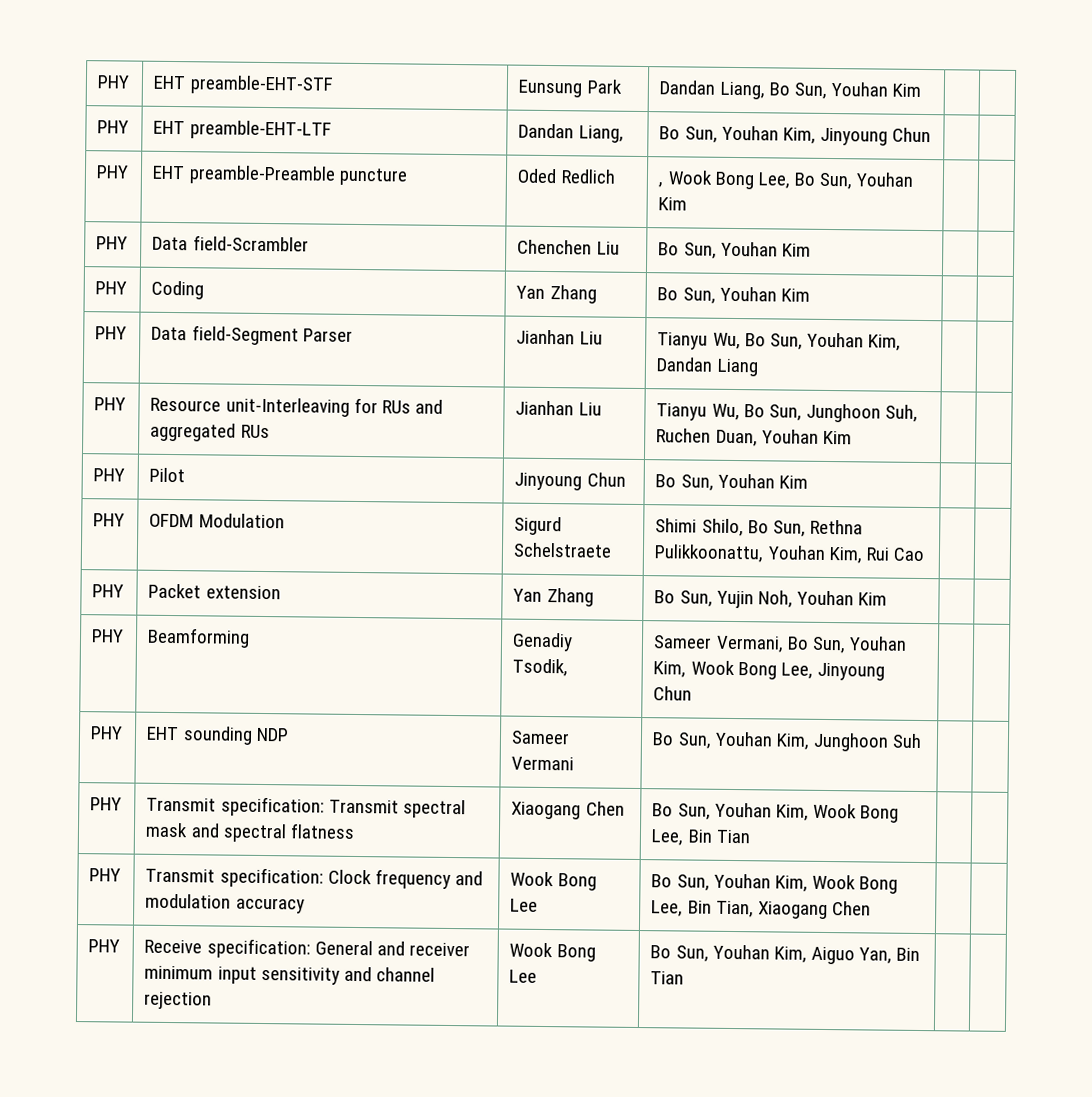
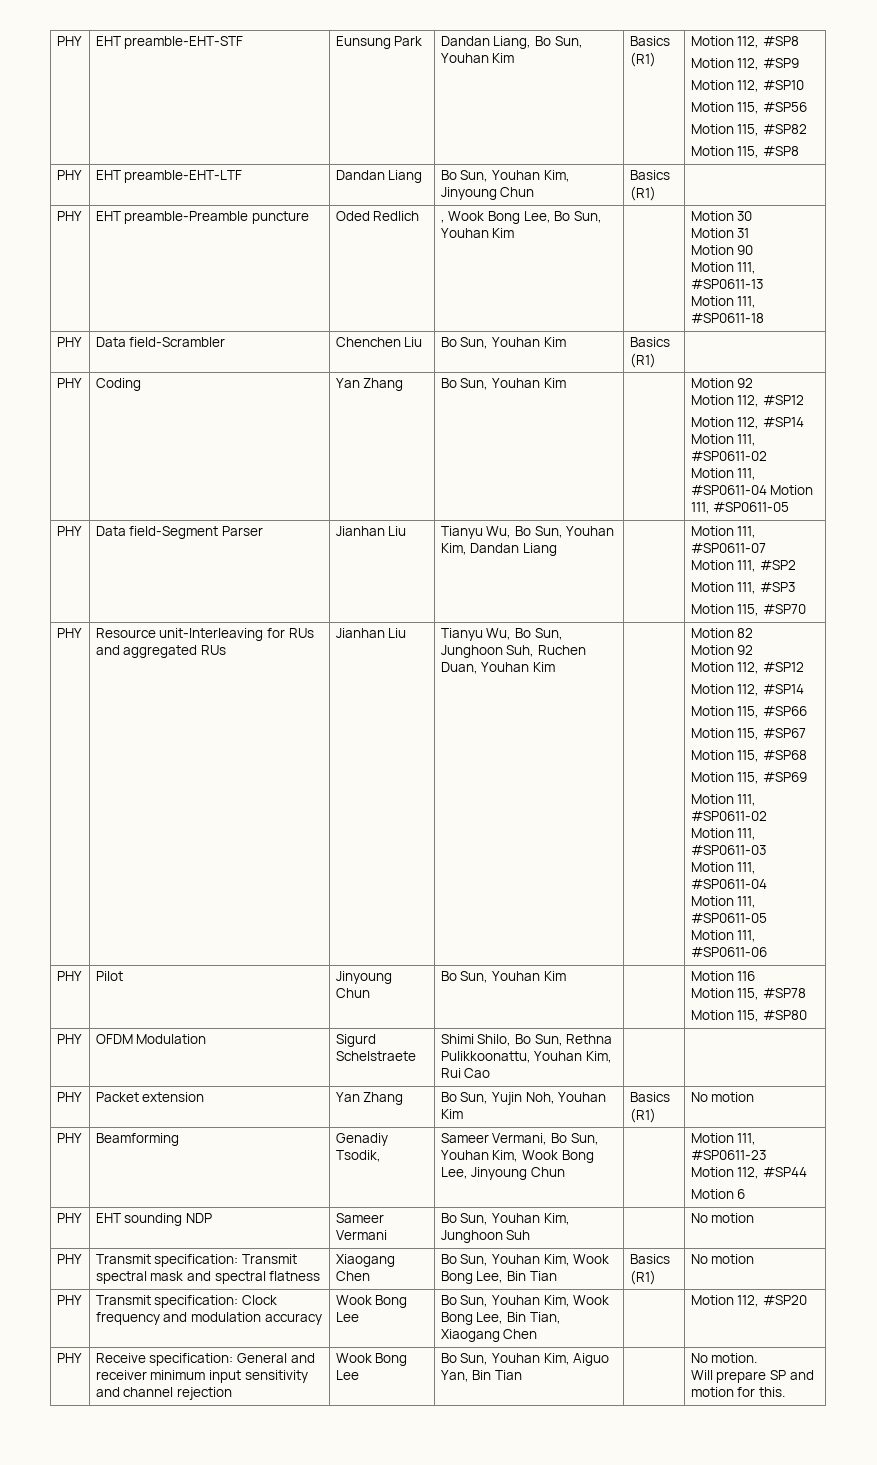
- PHY | EHT preamble-EHT-STF | Eunsung Park | Dandan Liang, Bo Sun, Youhan Kim | |
+ PHY | EHT preamble-EHT-STF | Eunsung Park | Dandan Liang, Bo Sun, Youhan Kim | Basics (R1) | Motion 112, #SP8
+ Motion 112, #SP9
+ Motion 112, #SP10
+ Motion 115, #SP56
+ Motion 115, #SP82
+ Motion 115, #SP8
- PHY | EHT preamble-EHT-LTF | Dandan Liang, | Bo Sun, Youhan Kim, Jinyoung Chun | |
+ PHY | EHT preamble-EHT-LTF | Dandan Liang | Bo Sun, Youhan Kim, Jinyoung Chun | Basics (R1) |
- PHY | EHT preamble-Preamble puncture | Oded Redlich | , Wook Bong Lee, Bo Sun, Youhan Kim | |
+ PHY | EHT preamble-Preamble puncture | Oded Redlich | , Wook Bong Lee, Bo Sun, Youhan Kim | | Motion 30
+ Motion 31
+ Motion 90
+ Motion 111, #SP0611-13
+ Motion 111, #SP0611-18
- PHY | Data field-Scrambler | Chenchen Liu | Bo Sun, Youhan Kim | |
+ PHY | Data field-Scrambler | Chenchen Liu | Bo Sun, Youhan Kim | Basics (R1) |
- PHY | Coding | Yan Zhang | Bo Sun, Youhan Kim | |
+ PHY | Coding | Yan Zhang | Bo Sun, Youhan Kim | | Motion 92
+ Motion 112, #SP12
+ Motion 112, #SP14 Motion 111, #SP0611-02
+ Motion 111, #SP0611-04 Motion 111, #SP0611-05
- PHY | Data field-Segment Parser | Jianhan Liu | Tianyu Wu, Bo Sun, Youhan Kim, Dandan Liang | |
+ PHY | Data field-Segment Parser | Jianhan Liu | Tianyu Wu, Bo Sun, Youhan Kim, Dandan Liang | | Motion 111, #SP0611-07
+ Motion 111, #SP2
+ Motion 111, #SP3
+ Motion 115, #SP70
+ Motion 82
+ Motion 92
+ Motion 112, #SP12
+ Motion 112, #SP14
+ Motion 115, #SP66
+ Motion 115, #SP67
+ Motion 115, #SP68
+ Motion 115, #SP69
+ Motion 111, #SP0611-02
+ Motion 111, #SP0611-03
+ Motion 111, #SP0611-04
+ Motion 111, #SP0611-05
+ Motion 111, #SP0611-06
- PHY | Pilot | Jinyoung Chun | Bo Sun, Youhan Kim | |
+ PHY | Pilot | Jinyoung Chun | Bo Sun, Youhan Kim | | Motion 116
+ Motion 115, #SP78
+ Motion 115, #SP80
- PHY | Packet extension | Yan Zhang | Bo Sun, Yujin Noh, Youhan Kim | |
+ PHY | Packet extension | Yan Zhang | Bo Sun, Yujin Noh, Youhan Kim | Basics (R1) | No motion
- PHY | Beamforming | Genadiy Tsodik, | Sameer Vermani, Bo Sun, Youhan Kim, Wook Bong Lee, Jinyoung Chun | |
+ PHY | Beamforming | Genadiy Tsodik, | Sameer Vermani, Bo Sun, Youhan Kim, Wook Bong Lee, Jinyoung Chun | | Motion 111, #SP0611-23
+ Motion 112, #SP44
+ Motion 6
- PHY | EHT sounding NDP | Sameer Vermani | Bo Sun, Youhan Kim, Junghoon Suh | |
+ PHY | EHT sounding NDP | Sameer Vermani | Bo Sun, Youhan Kim, Junghoon Suh | | No motion
- PHY | Transmit specification: Transmit spectral mask and spectral flatness | Xiaogang Chen | Bo Sun, Youhan Kim, Wook Bong Lee, Bin Tian | |
+ PHY | Transmit specification: Transmit spectral mask and spectral flatness | Xiaogang Chen | Bo Sun, Youhan Kim, Wook Bong Lee, Bin Tian | Basics (R1) | No motion
- PHY | Transmit specification: Clock frequency and modulation accuracy | Wook Bong Lee | Bo Sun, Youhan Kim, Wook Bong Lee, Bin Tian, Xiaogang Chen | |
+ PHY | Transmit specification: Clock frequency and modulation accuracy | Wook Bong Lee | Bo Sun, Youhan Kim, Wook Bong Lee, Bin Tian, Xiaogang Chen | | Motion 112, #SP20
- PHY | Receive specification: General and receiver minimum input sensitivity and channel rejection | Wook Bong Lee | Bo Sun, Youhan Kim, Aiguo Yan, Bin Tian | |
+ PHY | Receive specification: General and receiver minimum input sensitivity and channel rejection | Wook Bong Lee | Bo Sun, Youhan Kim, Aiguo Yan, Bin Tian | | No motion.
+ Will prepare SP and motion for this.

